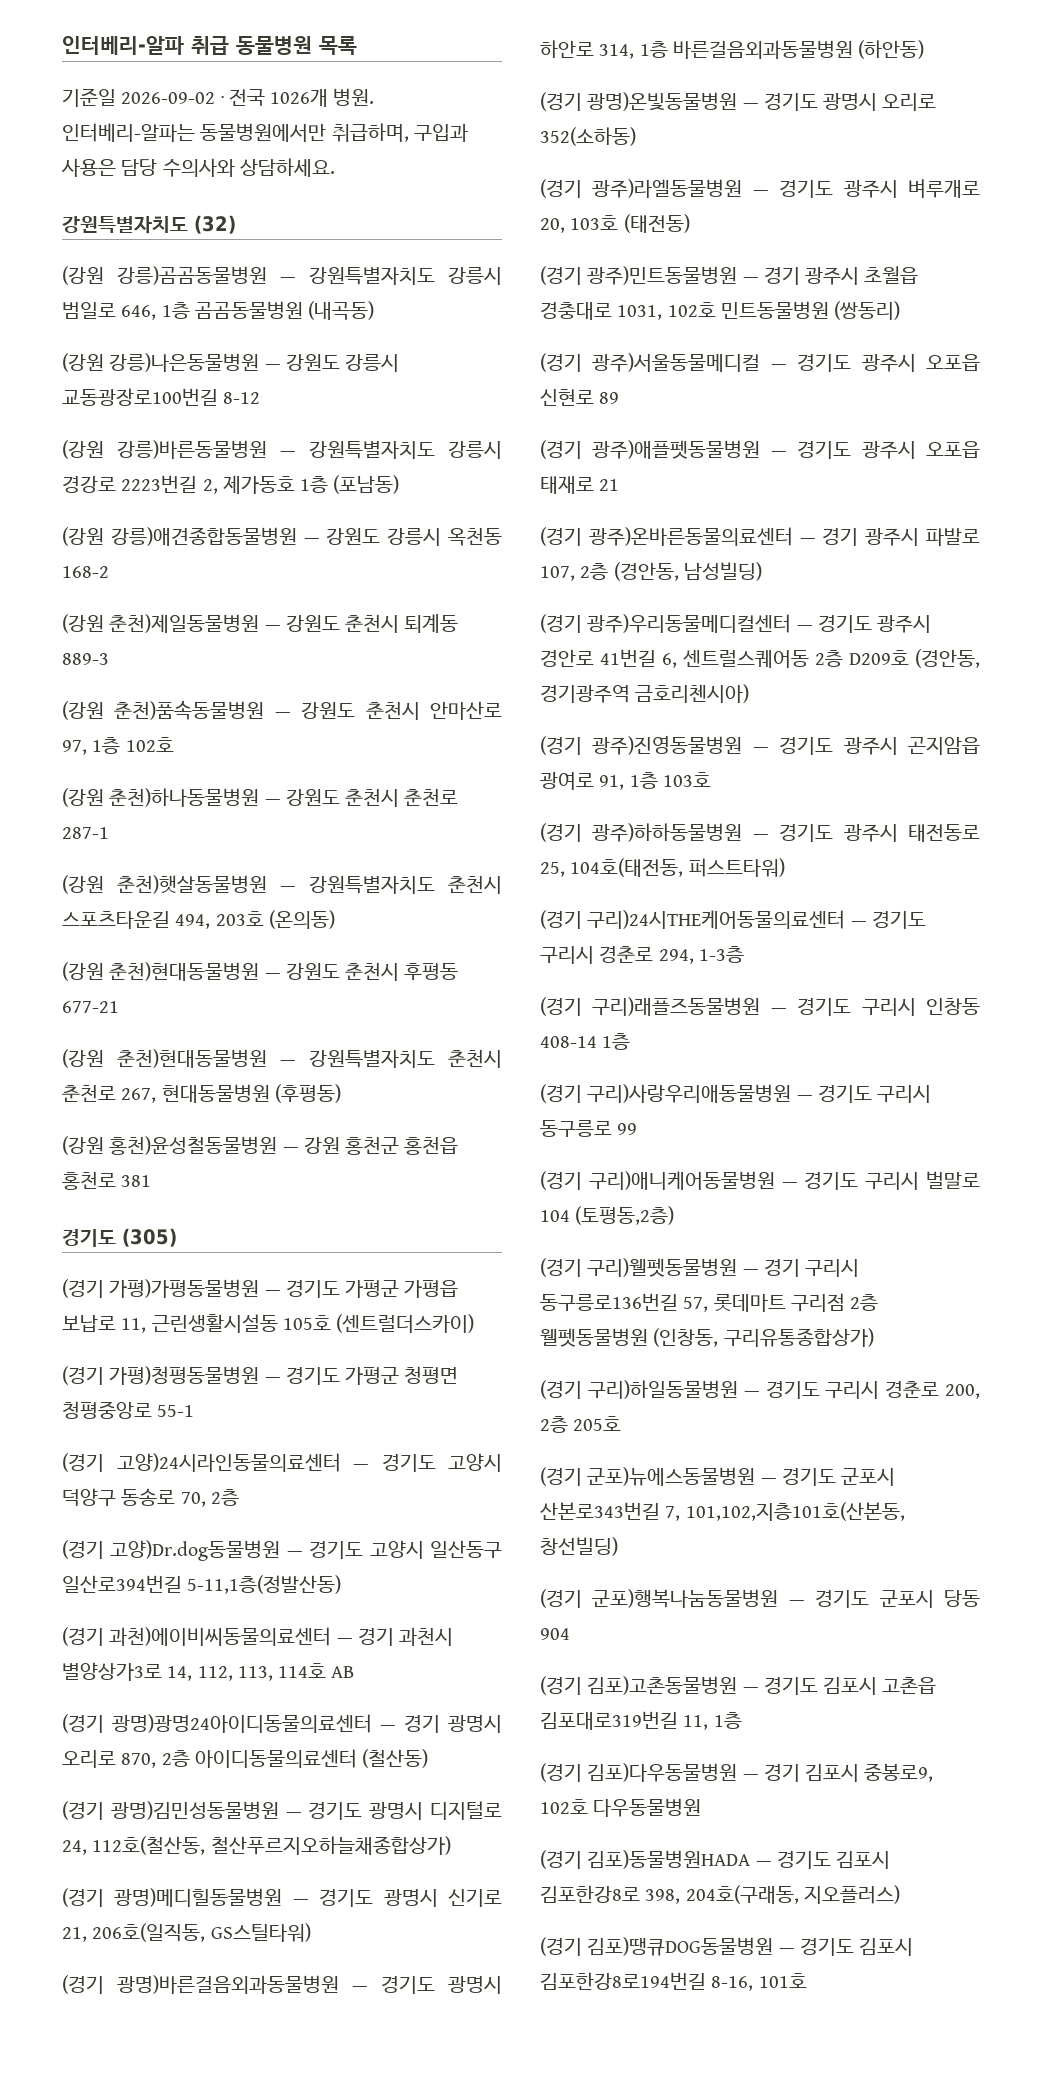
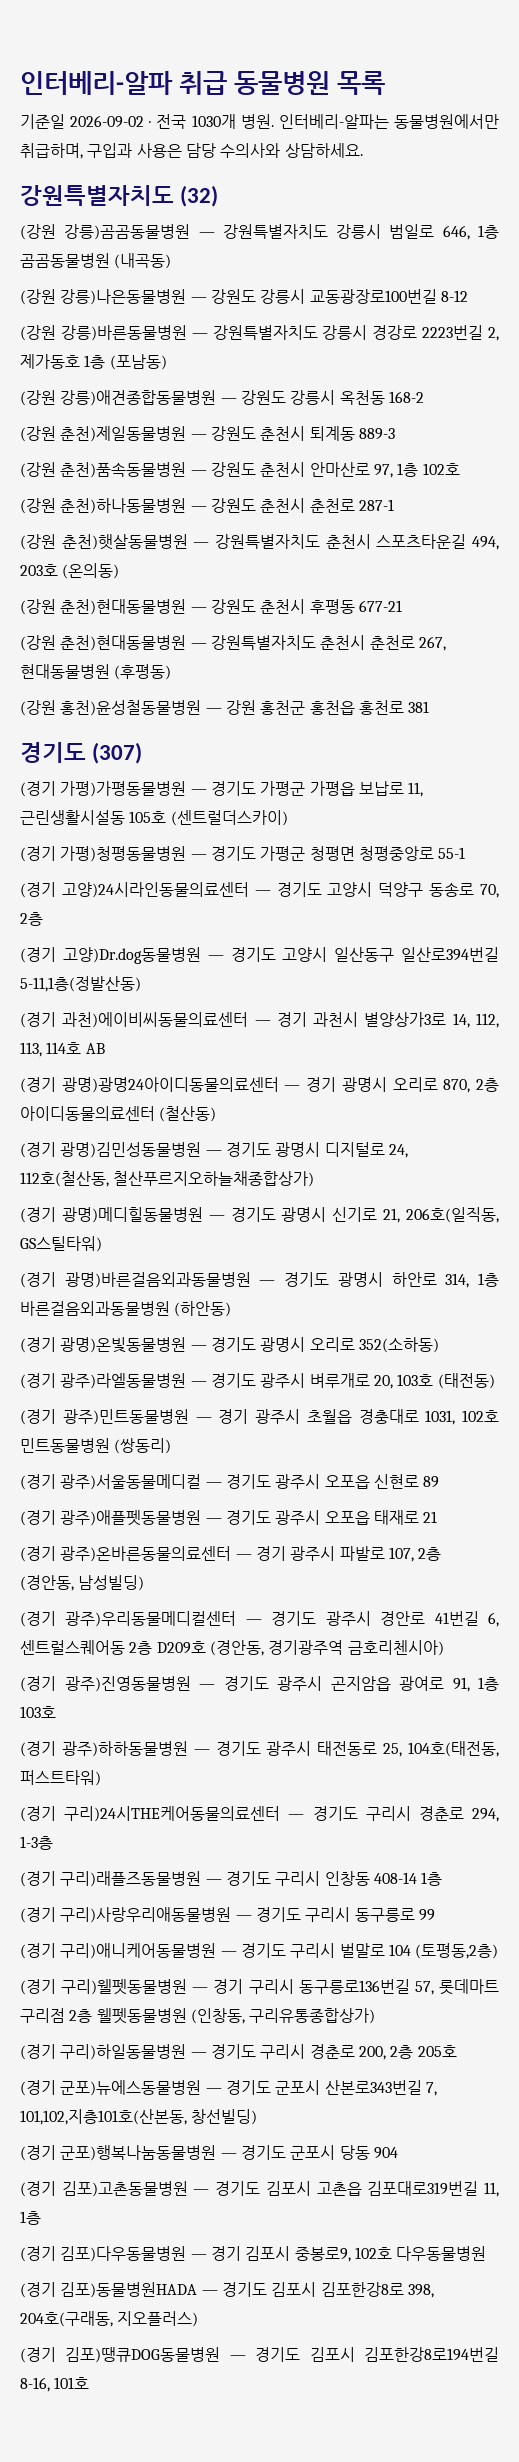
- 기준일 2026-09-02 · 전국 1026개 병원.
+ 기준일 2026-09-02 · 전국 1030개 병원.
- 경기도 (305)
+ 경기도 (307)

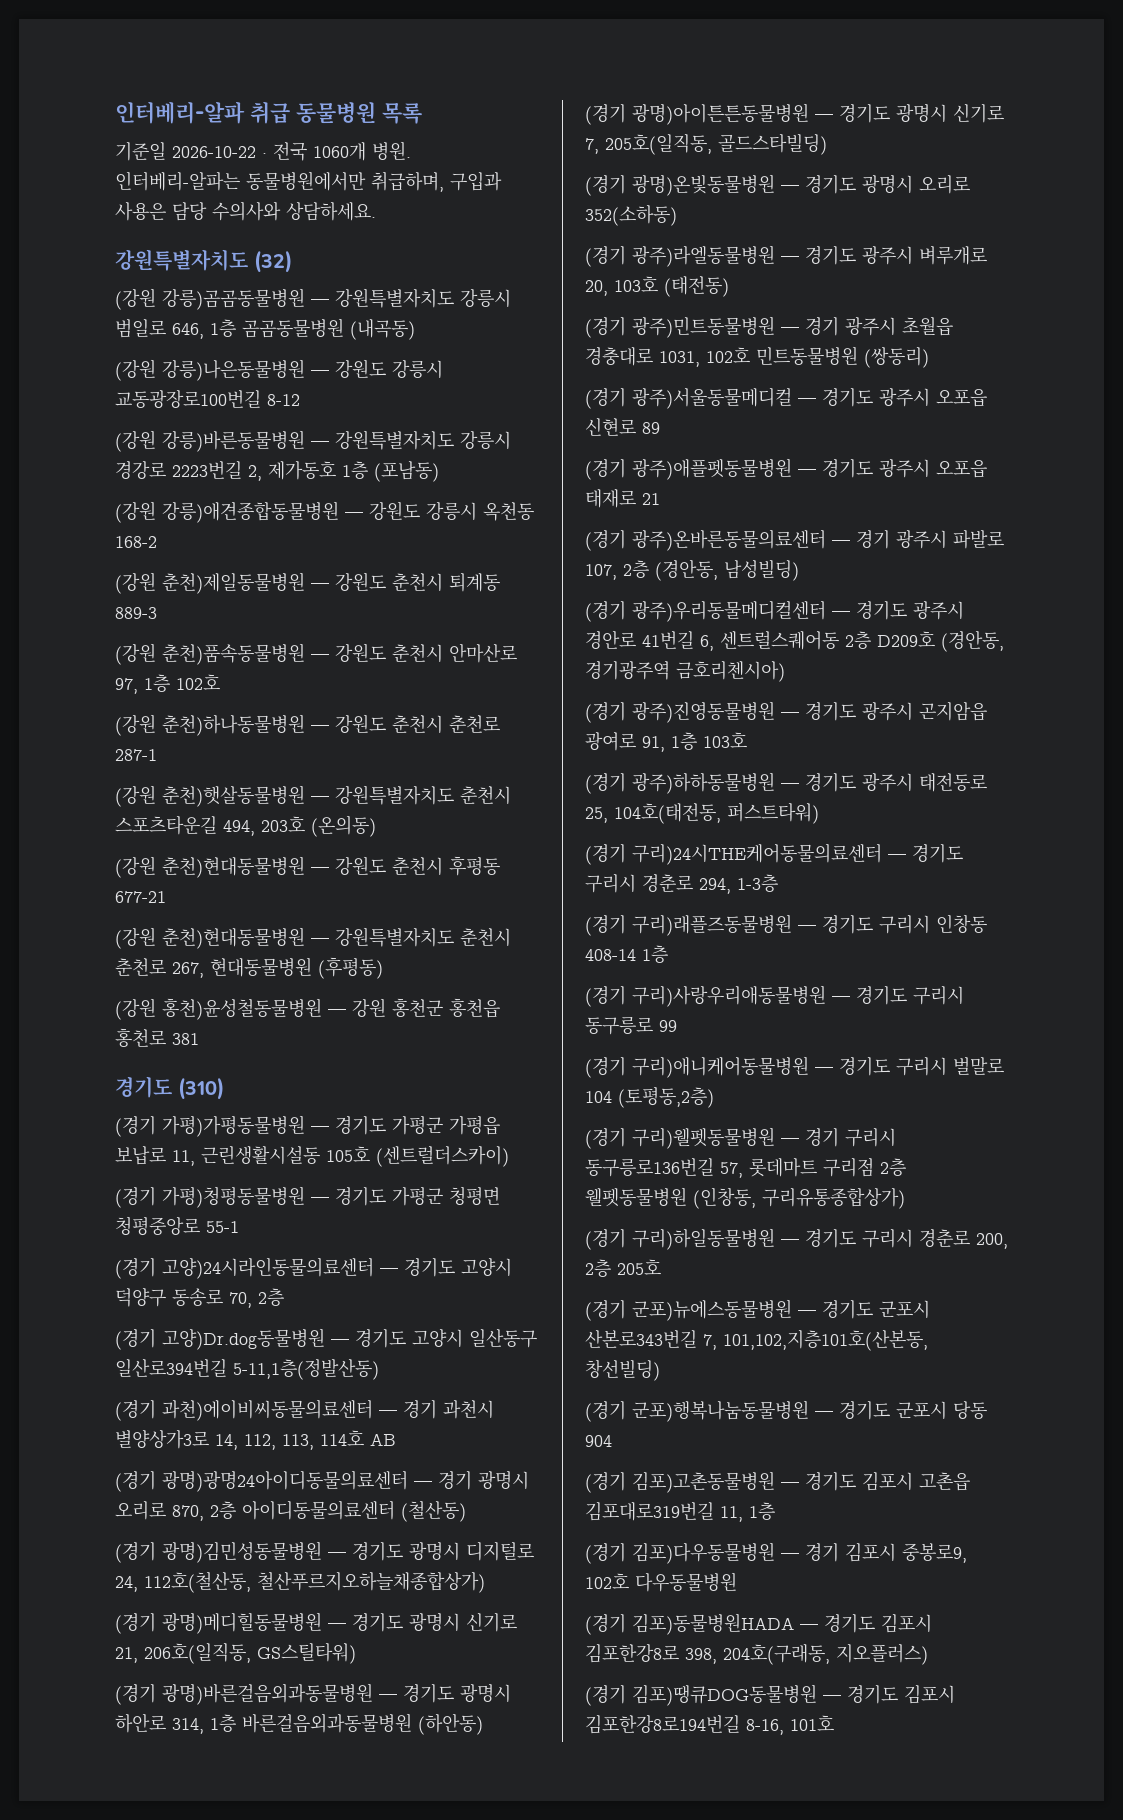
- 기준일 2026-09-02 · 전국 1030개 병원.
+ 기준일 2026-10-22 · 전국 1060개 병원.
- 경기도 (307)
+ 경기도 (310)
+ (경기 광명)아이튼튼동물병원 — 경기도 광명시 신기로 7, 205호(일직동, 골드스타빌딩)

